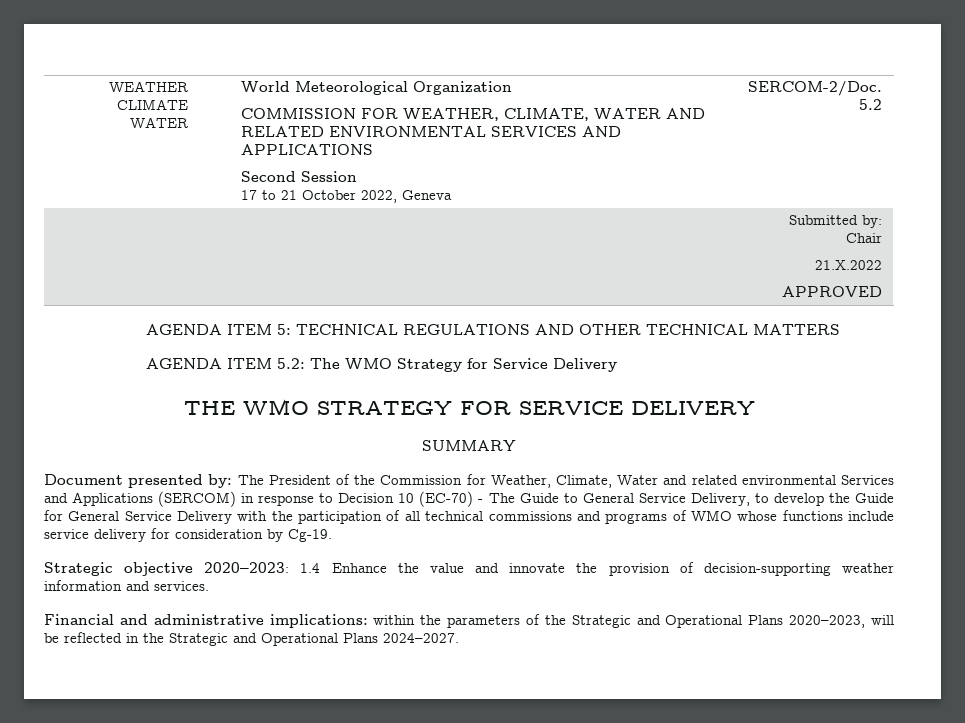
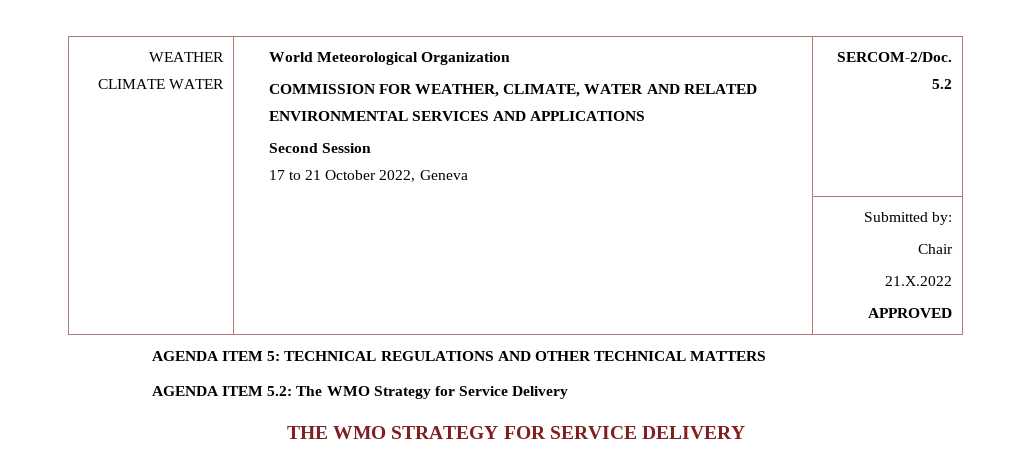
- SUMMARY
- Document presented by: The President of the Commission for Weather, Climate, Water and related environmental Services and Applications (SERCOM) in response to Decision 10 (EC-70) - The Guide to General Service Delivery, to develop the Guide for General Service Delivery with the participation of all technical commissions and programs of WMO whose functions include service delivery for consideration by Cg-19.
- Strategic objective 2020–2023: 1.4 Enhance the value and innovate the provision of decision-supporting weather information and services.
- Financial and administrative implications: within the parameters of the Strategic and Operational Plans 2020–2023, will be reflected in the Strategic and Operational Plans 2024–2027.

